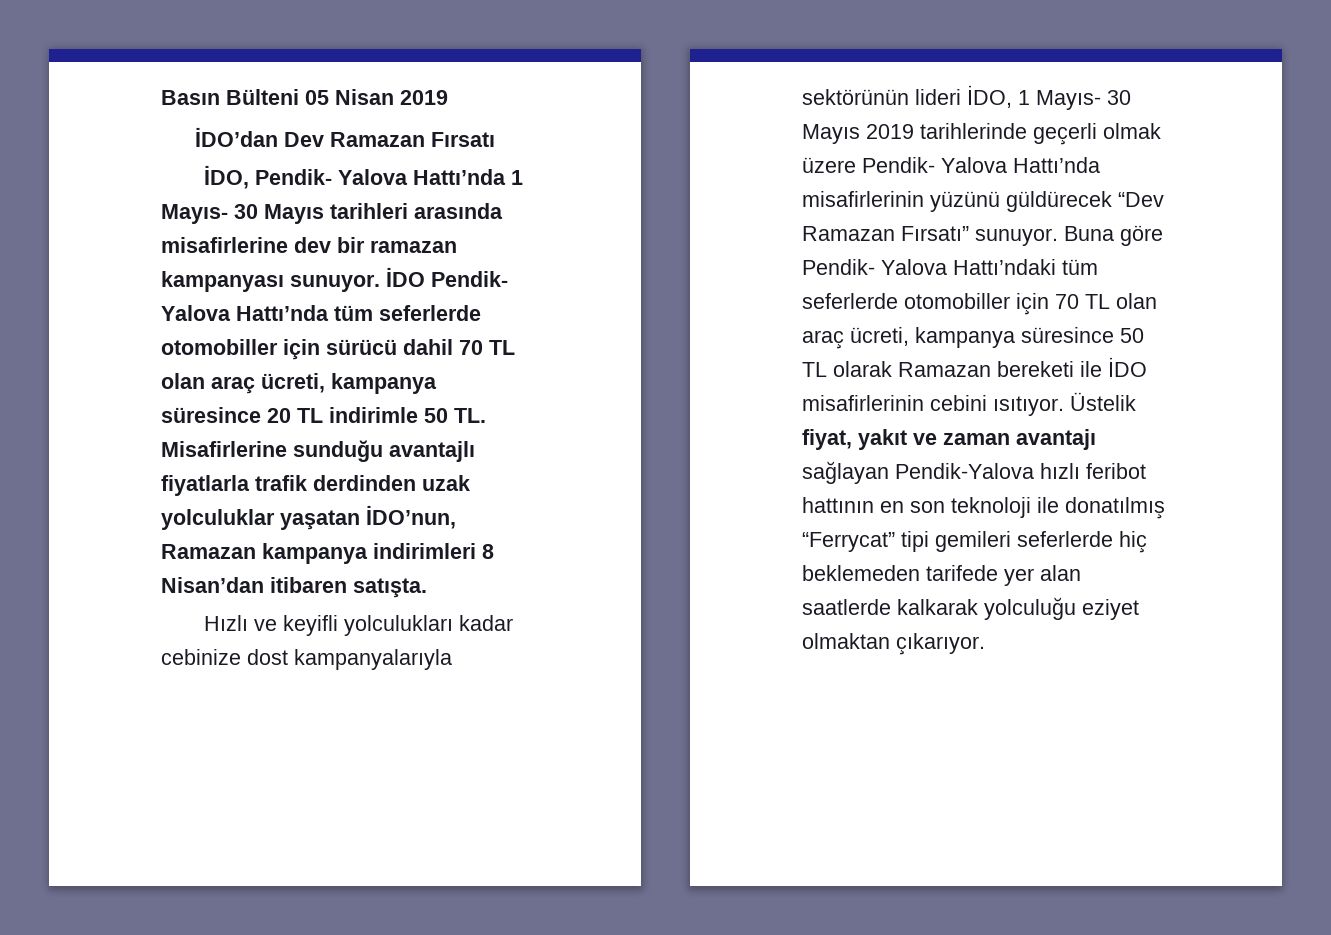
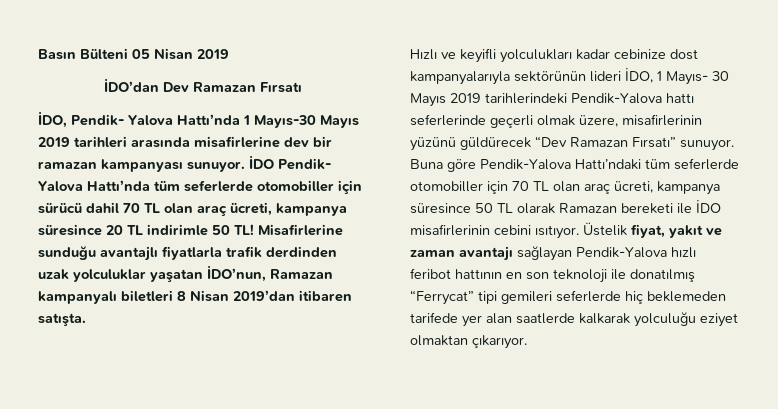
- İDO, Pendik- Yalova Hattı’nda 1 Mayıs- 30 Mayıs tarihleri arasında misafirlerine dev bir ramazan kampanyası sunuyor.
+ İDO, Pendik- Yalova Hattı’nda 1 Mayıs-30 Mayıs 2019 tarihleri arasında misafirlerine dev bir ramazan kampanyası sunuyor.
- İDO Pendik- Yalova Hattı’nda tüm seferlerde otomobiller için sürücü dahil 70 TL olan araç ücreti, kampanya süresince 20 TL indirimle 50 TL. Misafirlerine sunduğu avantajlı fiyatlarla trafik derdinden uzak yolculuklar yaşatan İDO’nun, Ramazan kampanya indirimleri 8 Nisan’dan itibaren satışta.
+ İDO Pendik- Yalova Hattı’nda tüm seferlerde otomobiller için sürücü dahil 70 TL olan araç ücreti, kampanya süresince 20 TL indirimle 50 TL! Misafirlerine sunduğu avantajlı fiyatlarla trafik derdinden uzak yolculuklar yaşatan İDO’nun, Ramazan kampanyalı biletleri 8 Nisan 2019’dan itibaren satışta.
- Hızlı ve keyifli yolculukları kadar cebinize dost kampanyalarıyla sektörünün lideri İDO, 1 Mayıs- 30 Mayıs 2019 tarihlerinde geçerli olmak üzere Pendik- Yalova Hattı’nda misafirlerinin yüzünü güldürecek “Dev Ramazan Fırsatı” sunuyor.
+ Hızlı ve keyifli yolculukları kadar cebinize dost kampanyalarıyla sektörünün lideri İDO, 1 Mayıs- 30 Mayıs 2019 tarihlerindeki Pendik-Yalova hattı seferlerinde geçerli olmak üzere, misafirlerinin yüzünü güldürecek “Dev Ramazan Fırsatı” sunuyor.
- Buna göre Pendik- Yalova Hattı’ndaki tüm seferlerde otomobiller için 70 TL olan araç ücreti, kampanya süresince 50 TL olarak Ramazan bereketi ile İDO misafirlerinin cebini ısıtıyor.
+ Buna göre Pendik-Yalova Hattı’ndaki tüm seferlerde otomobiller için 70 TL olan araç ücreti, kampanya süresince 50 TL olarak Ramazan bereketi ile İDO misafirlerinin cebini ısıtıyor.

